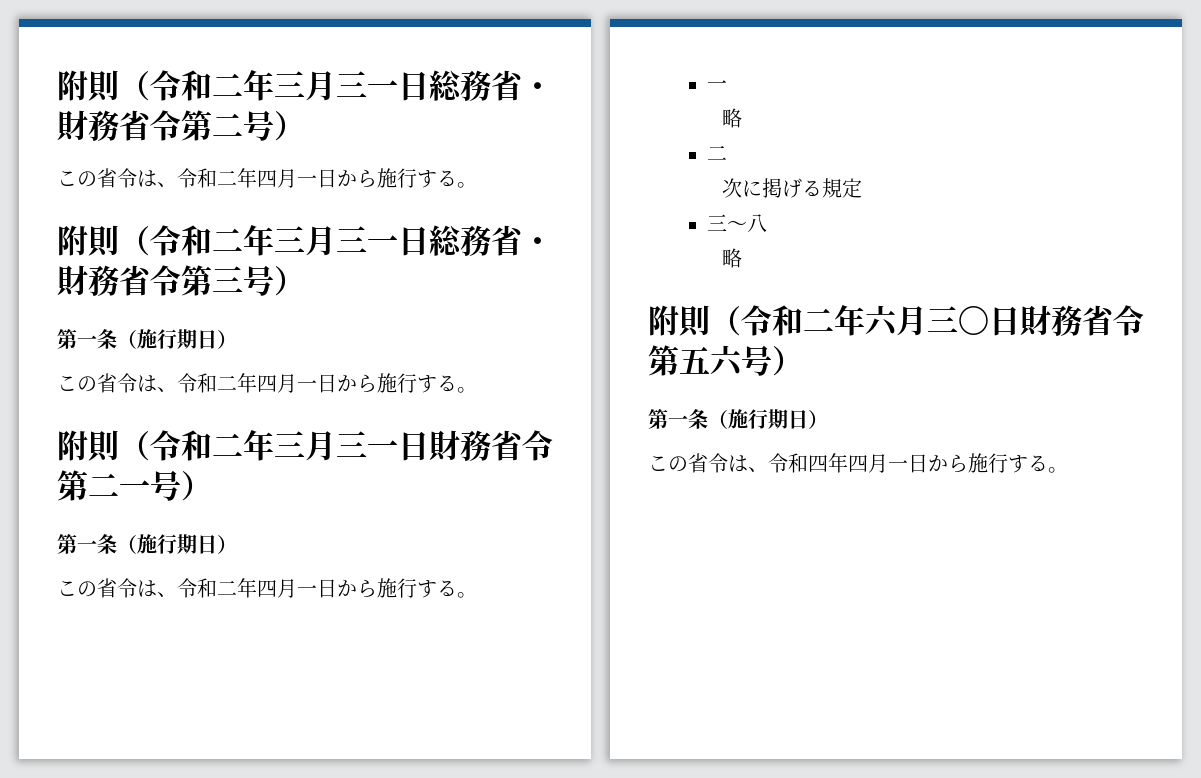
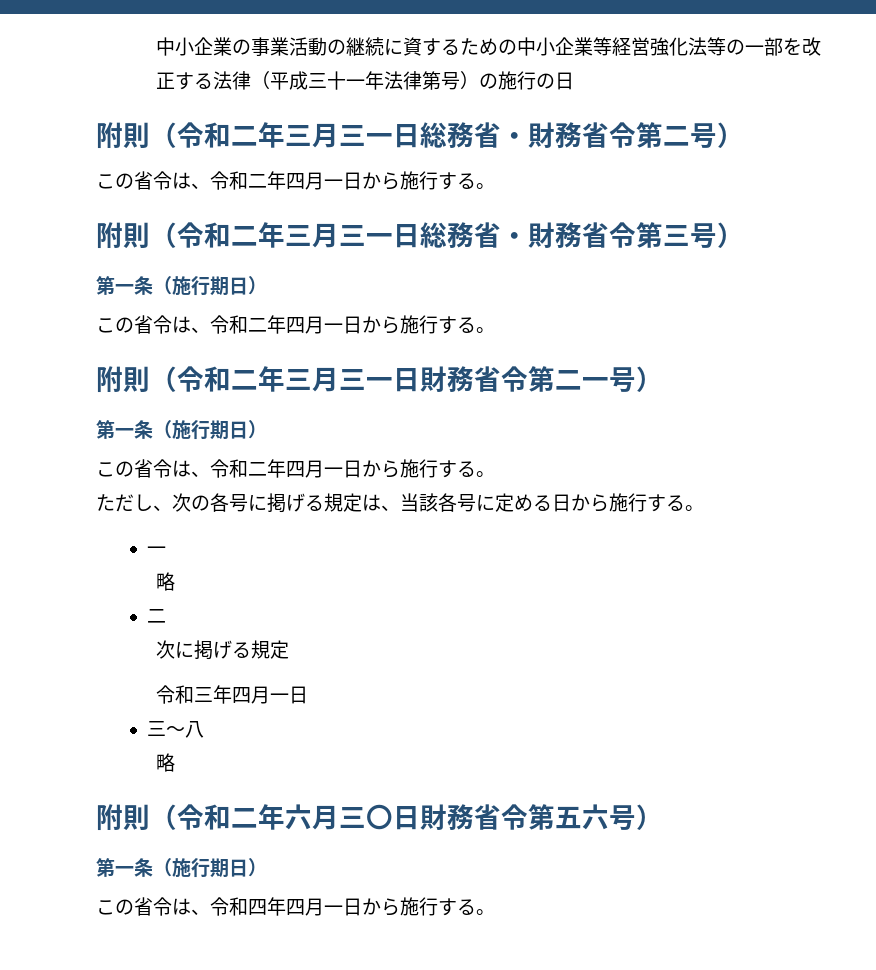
+ 中小企業の事業活動の継続に資するための中小企業等経営強化法等の一部を改正する法律（平成三十一年法律第号）の施行の日
+ ただし、次の各号に掲げる規定は、当該各号に定める日から施行する。
+ 令和三年四月一日

